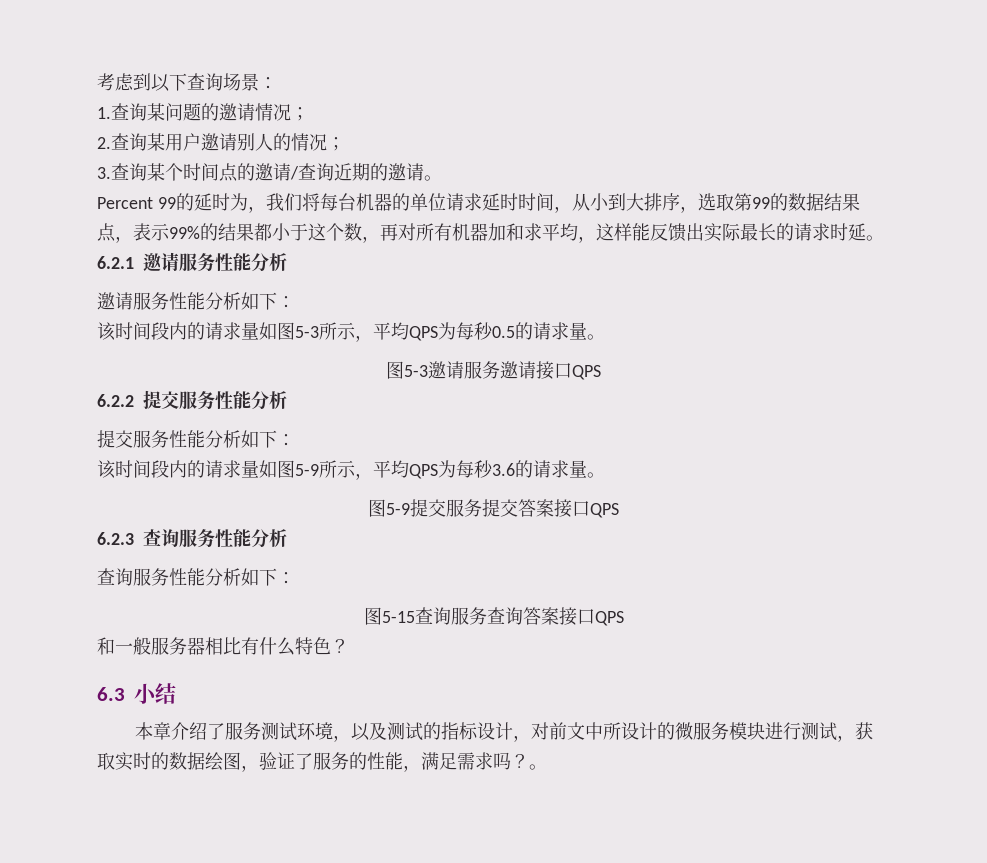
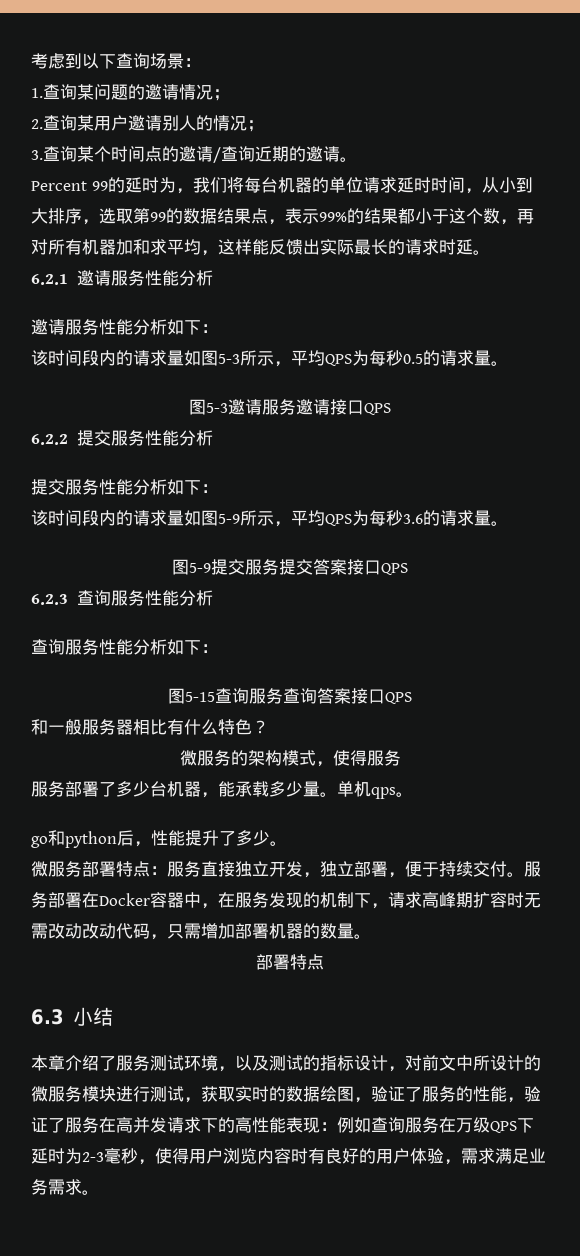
+ 微服务的架构模式，使得服务
+ 服务部署了多少台机器，能承载多少量。单机qps。
+ go和python后，性能提升了多少。
+ 微服务部署特点：服务直接独立开发，独立部署，便于持续交付。服务部署在Docker容器中，在服务发现的机制下，请求高峰期扩容时无需改动改动代码，只需增加部署机器的数量。
+ 部署特点
- 本章介绍了服务测试环境，以及测试的指标设计，对前文中所设计的微服务模块进行测试，获取实时的数据绘图，验证了服务的性能，满足需求吗？。
+ 本章介绍了服务测试环境，以及测试的指标设计，对前文中所设计的微服务模块进行测试，获取实时的数据绘图，验证了服务的性能，验证了服务在高并发请求下的高性能表现：例如查询服务在万级QPS下延时为2-3毫秒，使得用户浏览内容时有良好的用户体验，需求满足业务需求。

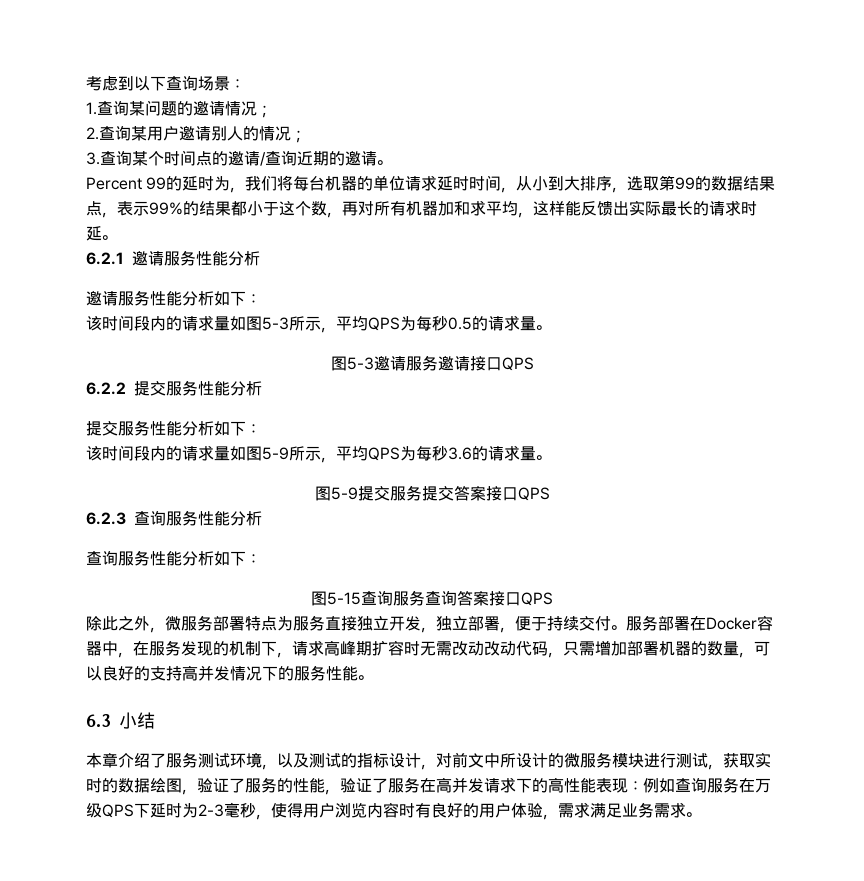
- 和一般服务器相比有什么特色？
- 微服务的架构模式，使得服务
- 服务部署了多少台机器，能承载多少量。单机qps。
- go和python后，性能提升了多少。
- 微服务部署特点：服务直接独立开发，独立部署，便于持续交付。
+ 除此之外，微服务部署特点为服务直接独立开发，独立部署，便于持续交付。
- 服务部署在Docker容器中，在服务发现的机制下，请求高峰期扩容时无需改动改动代码，只需增加部署机器的数量。
- 部署特点
+ 服务部署在Docker容器中，在服务发现的机制下，请求高峰期扩容时无需改动改动代码，只需增加部署机器的数量，可以良好的支持高并发情况下的服务性能。

